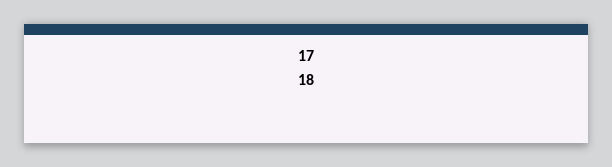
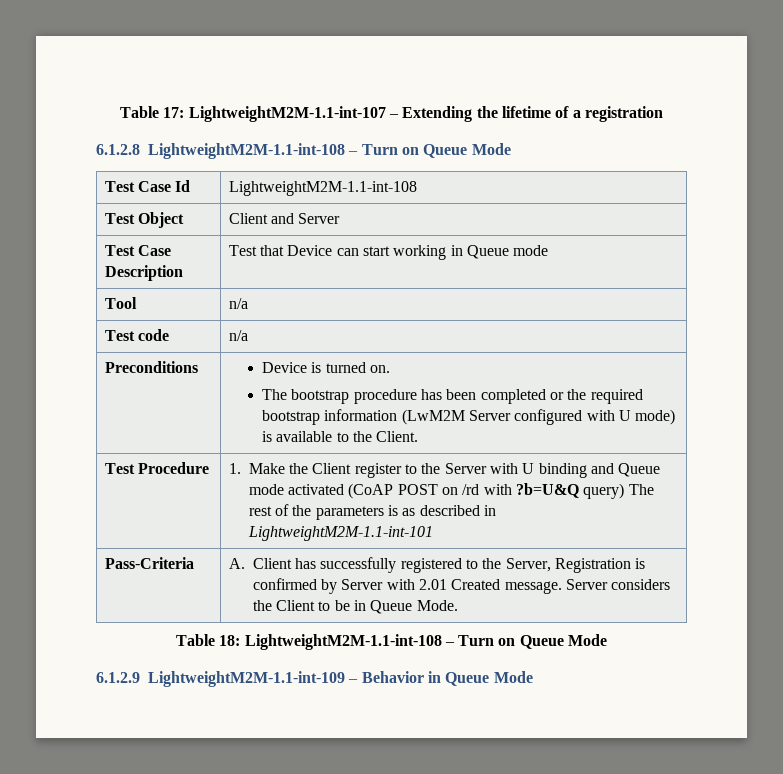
- 17
- 18
+ Table 17: LightweightM2M-1.1-int-107 – Extending the lifetime of a registration
+ 6.1.2.8 LightweightM2M-1.1-int-108 – Turn on Queue Mode
+ Test Case Id | LightweightM2M-1.1-int-108
+ Test Object | Client and Server
+ Test Case Description | Test that Device can start working in Queue mode
+ Tool | n/a
+ Test code | n/a
+ Preconditions | Device is turned on.
+ The bootstrap procedure has been completed or the required bootstrap information (LwM2M Server configured with U mode) is available to the Client.
+ Test Procedure | 1. Make the Client register to the Server with U binding and Queue mode activated (CoAP POST on /rd with ?b=U&Q query) The rest of the parameters is as described in LightweightM2M-1.1-int-101
+ Pass-Criteria | A. Client has successfully registered to the Server, Registration is confirmed by Server with 2.01 Created message. Server considers the Client to be in Queue Mode.
+ Table 18: LightweightM2M-1.1-int-108 – Turn on Queue Mode
+ 6.1.2.9 LightweightM2M-1.1-int-109 – Behavior in Queue Mode

